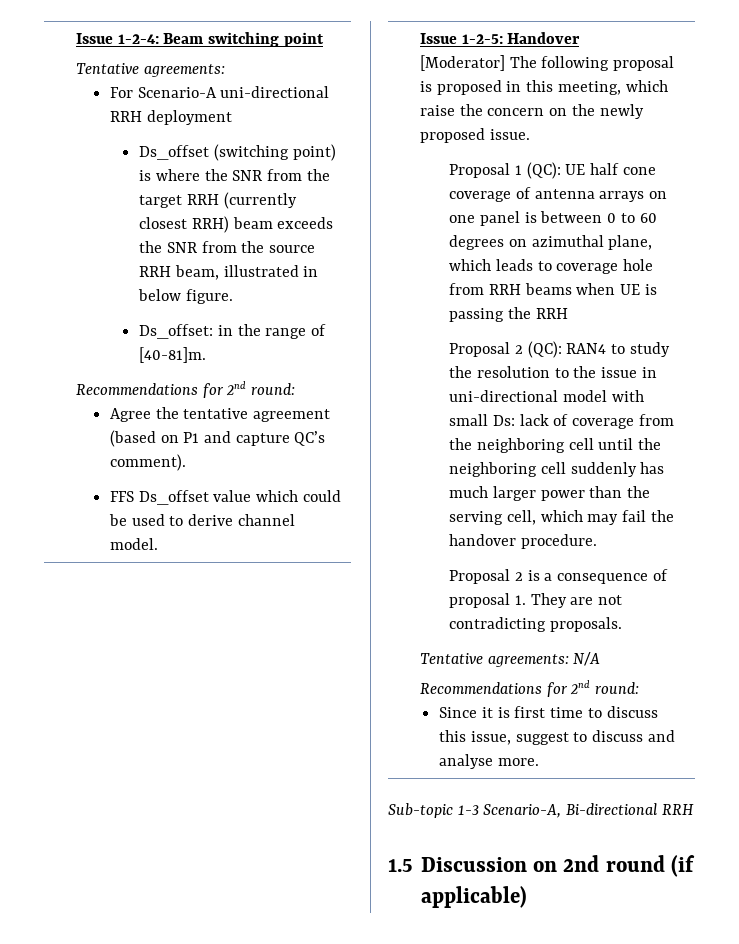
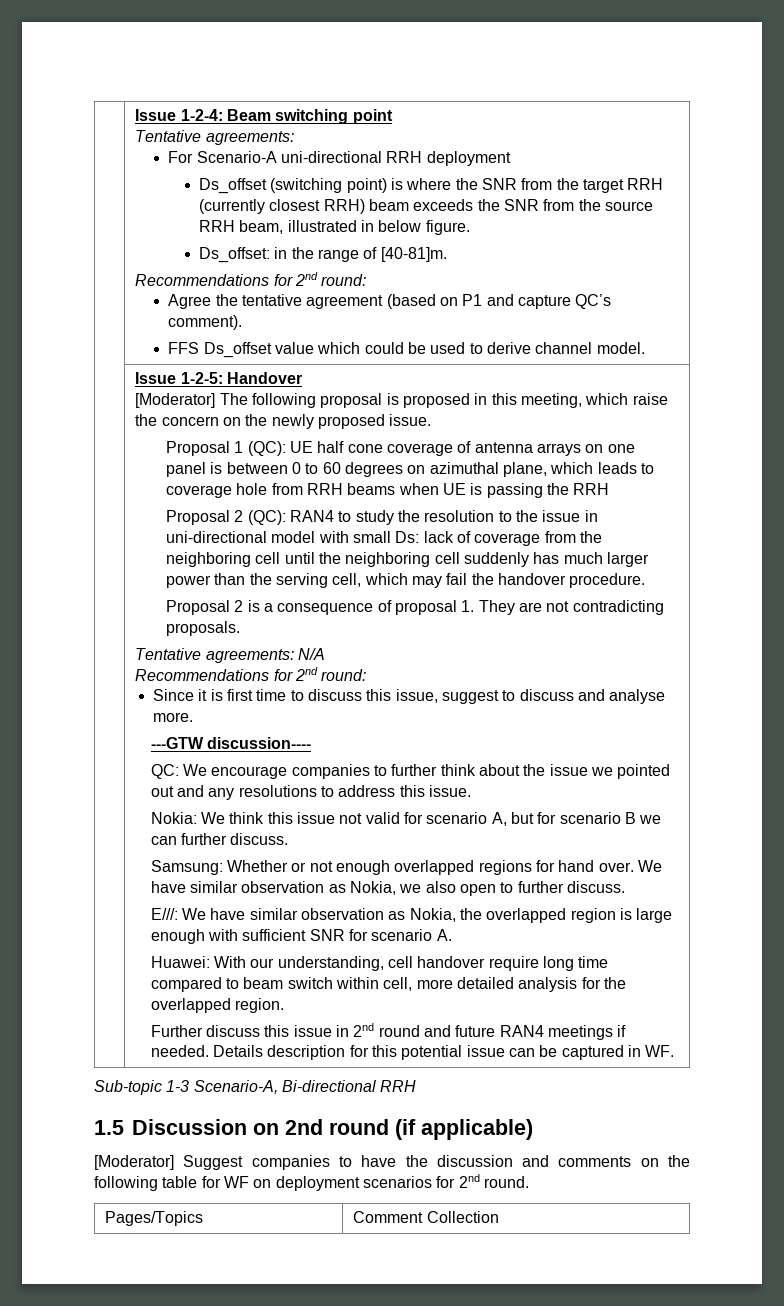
+ ---GTW discussion----
+ QC: We encourage companies to further think about the issue we pointed out and any resolutions to address this issue.
+ Nokia: We think this issue not valid for scenario A, but for scenario B we can further discuss.
+ Samsung: Whether or not enough overlapped regions for hand over. We have similar observation as Nokia, we also open to further discuss.
+ E///: We have similar observation as Nokia, the overlapped region is large enough with sufficient SNR for scenario A.
+ Huawei: With our understanding, cell handover require long time compared to beam switch within cell, more detailed analysis for the overlapped region.
+ Further discuss this issue in 2nd round and future RAN4 meetings if needed. Details description for this potential issue can be captured in WF.
+ [Moderator] Suggest companies to have the discussion and comments on the following table for WF on deployment scenarios for 2nd round.
+ Pages/Topics | Comment Collection

